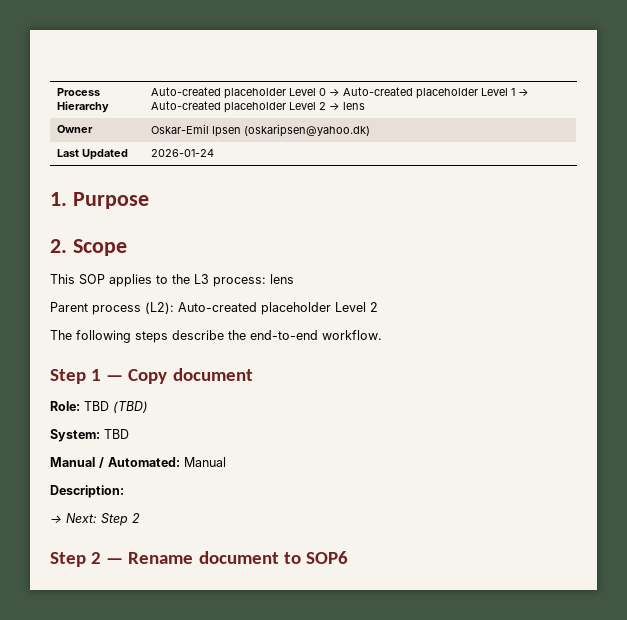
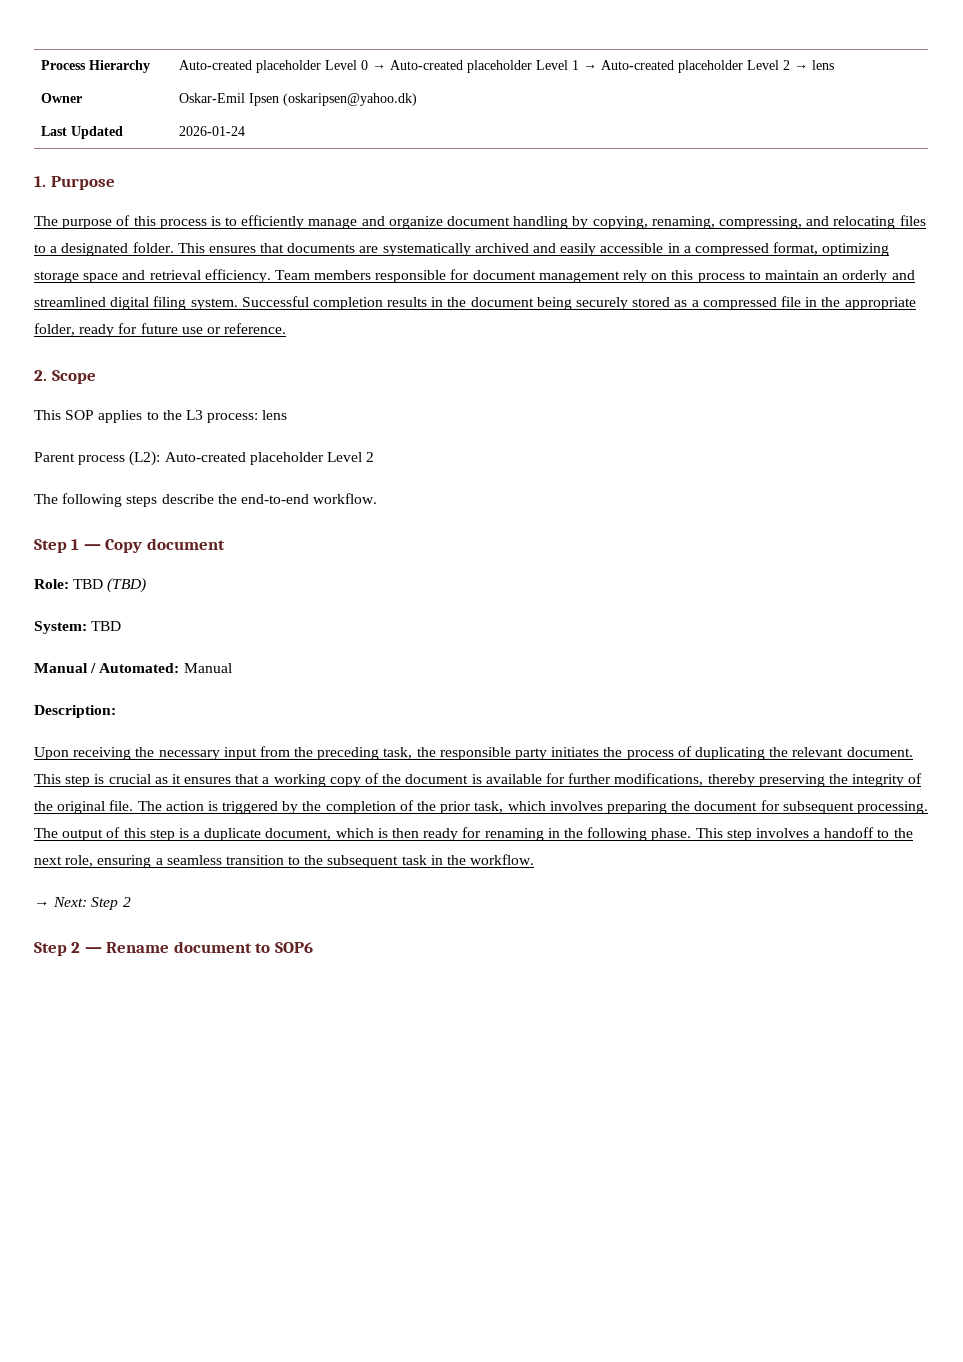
+ The purpose of this process is to efficiently manage and organize document handling by copying, renaming, compressing, and relocating files to a designated folder. This ensures that documents are systematically archived and easily accessible in a compressed format, optimizing storage space and retrieval efficiency. Team members responsible for document management rely on this process to maintain an orderly and streamlined digital filing system. Successful completion results in the document being securely stored as a compressed file in the appropriate folder, ready for future use or reference.
+ Upon receiving the necessary input from the preceding task, the responsible party initiates the process of duplicating the relevant document. This step is crucial as it ensures that a working copy of the document is available for further modifications, thereby preserving the integrity of the original file. The action is triggered by the completion of the prior task, which involves preparing the document for subsequent processing. The output of this step is a duplicate document, which is then ready for renaming in the following phase. This step involves a handoff to the next role, ensuring a seamless transition to the subsequent task in the workflow.

